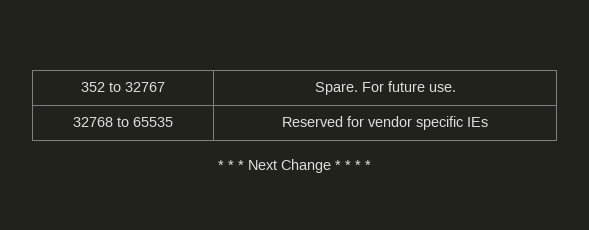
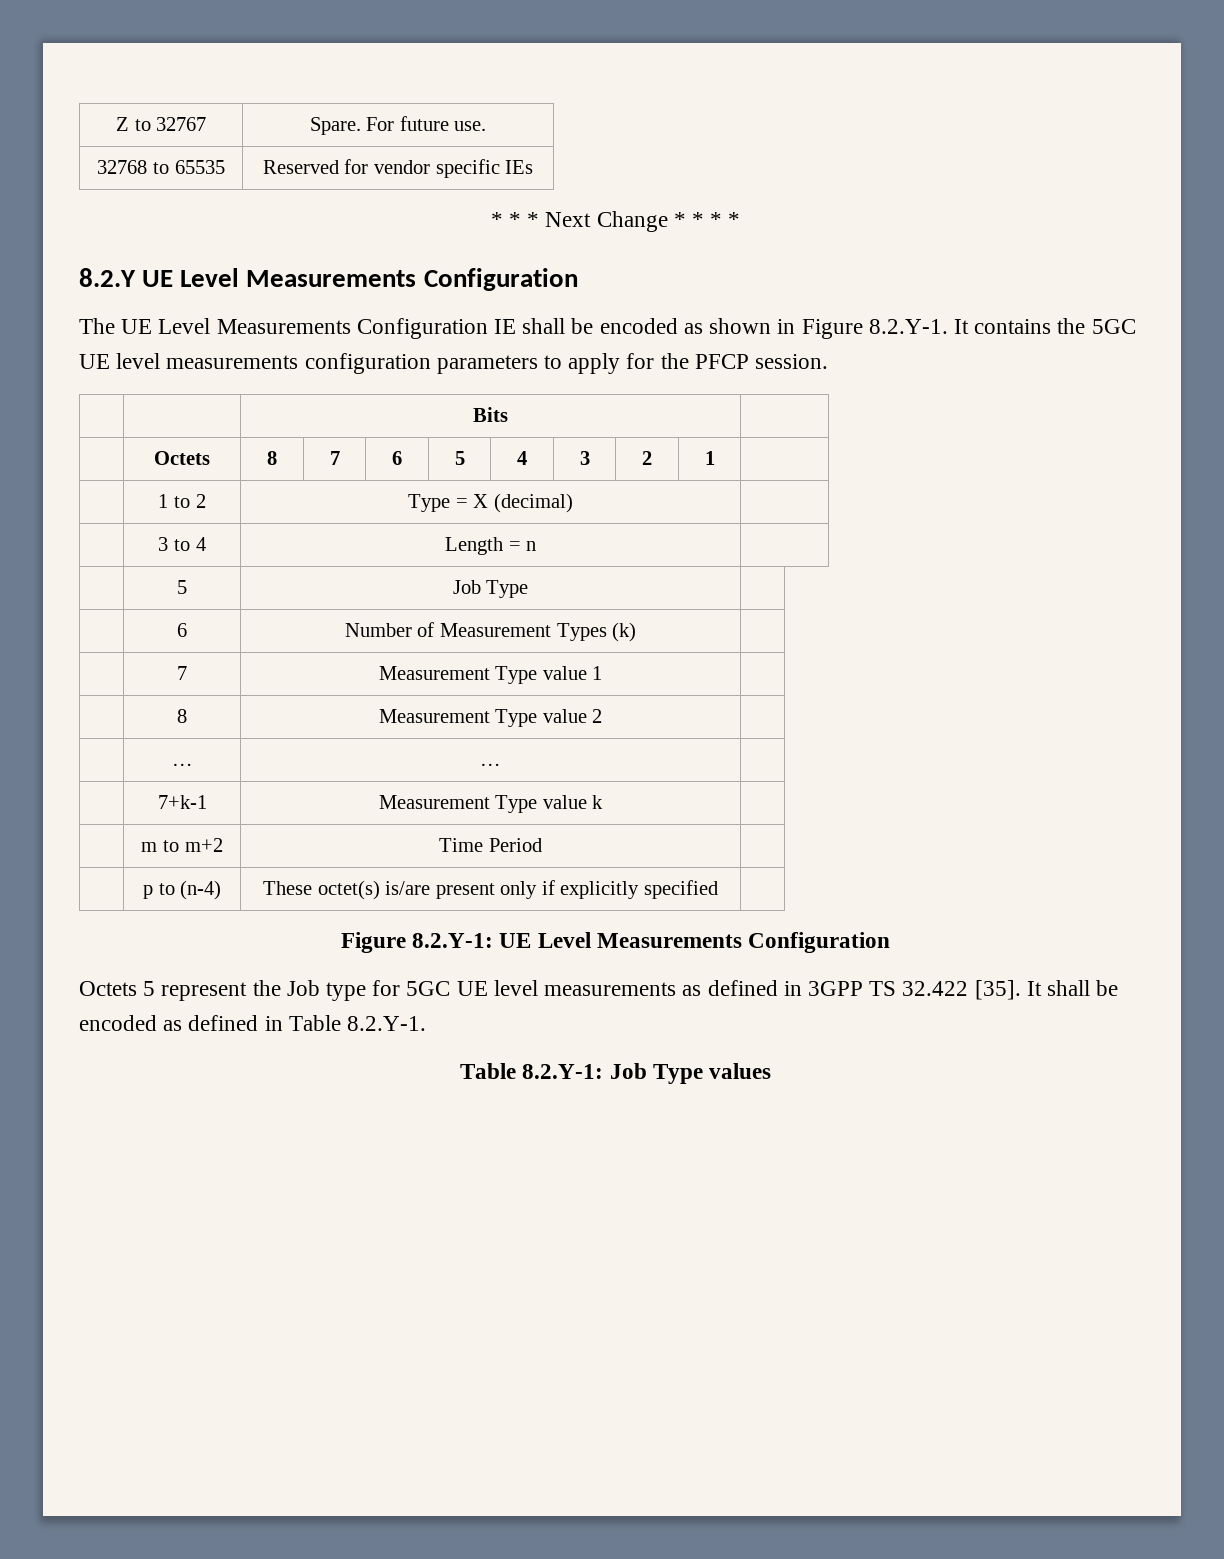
- 352 to 32767 | Spare. For future use.
+ Z to 32767 | Spare. For future use.
+ 8.2.Y UE Level Measurements Configuration
+ The UE Level Measurements Configuration IE shall be encoded as shown in Figure 8.2.Y-1. It contains the 5GC UE level measurements configuration parameters to apply for the PFCP session.
+ | | Bits |
+ | Octets | 8 | 7 | 6 | 5 | 4 | 3 | 2 | 1 |
+ | 1 to 2 | Type = X (decimal) |
+ | 3 to 4 | Length = n |
+ | 5 | Job Type |
+ | 6 | Number of Measurement Types (k) |
+ | 7 | Measurement Type value 1 |
+ | 8 | Measurement Type value 2 |
+ | … | … |
+ | 7+k-1 | Measurement Type value k |
+ | m to m+2 | Time Period |
+ | p to (n-4) | These octet(s) is/are present only if explicitly specified |
+ Figure 8.2.Y-1: UE Level Measurements Configuration
+ Octets 5 represent the Job type for 5GC UE level measurements as defined in 3GPP TS 32.422 [35]. It shall be encoded as defined in Table 8.2.Y-1.
+ Table 8.2.Y-1: Job Type values

